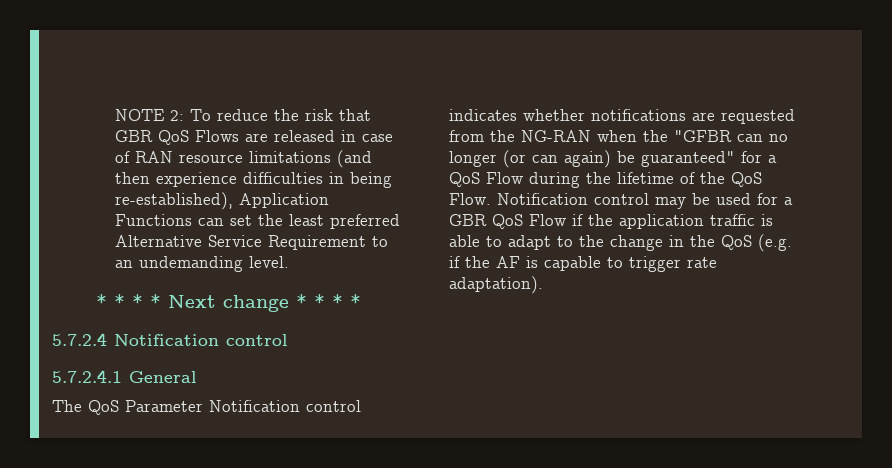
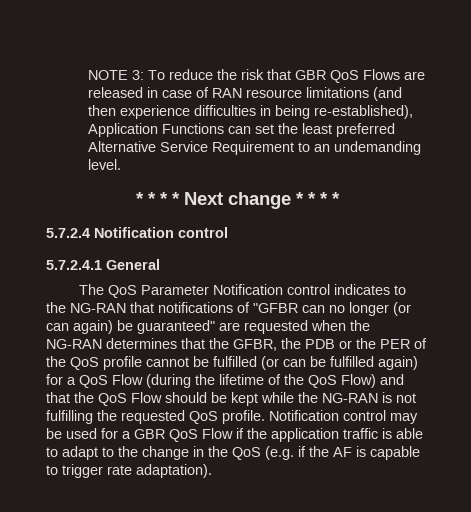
- NOTE 2: To reduce the risk that GBR QoS Flows are released in case of RAN resource limitations (and then experience difficulties in being re-established), Application Functions can set the least preferred Alternative Service Requirement to an undemanding level.
+ NOTE 3: To reduce the risk that GBR QoS Flows are released in case of RAN resource limitations (and then experience difficulties in being re-established), Application Functions can set the least preferred Alternative Service Requirement to an undemanding level.
- The QoS Parameter Notification control indicates whether notifications are requested from the NG-RAN when the "GFBR can no longer (or can again) be guaranteed" for a QoS Flow during the lifetime of the QoS Flow.
+ The QoS Parameter Notification control indicates to the NG-RAN that notifications of "GFBR can no longer (or can again) be guaranteed" are requested when the NG-RAN determines that the GFBR, the PDB or the PER of the QoS profile cannot be fulfilled (or can be fulfilled again) for a QoS Flow (during the lifetime of the QoS Flow) and that the QoS Flow should be kept while the NG-RAN is not fulfilling the requested QoS profile.

